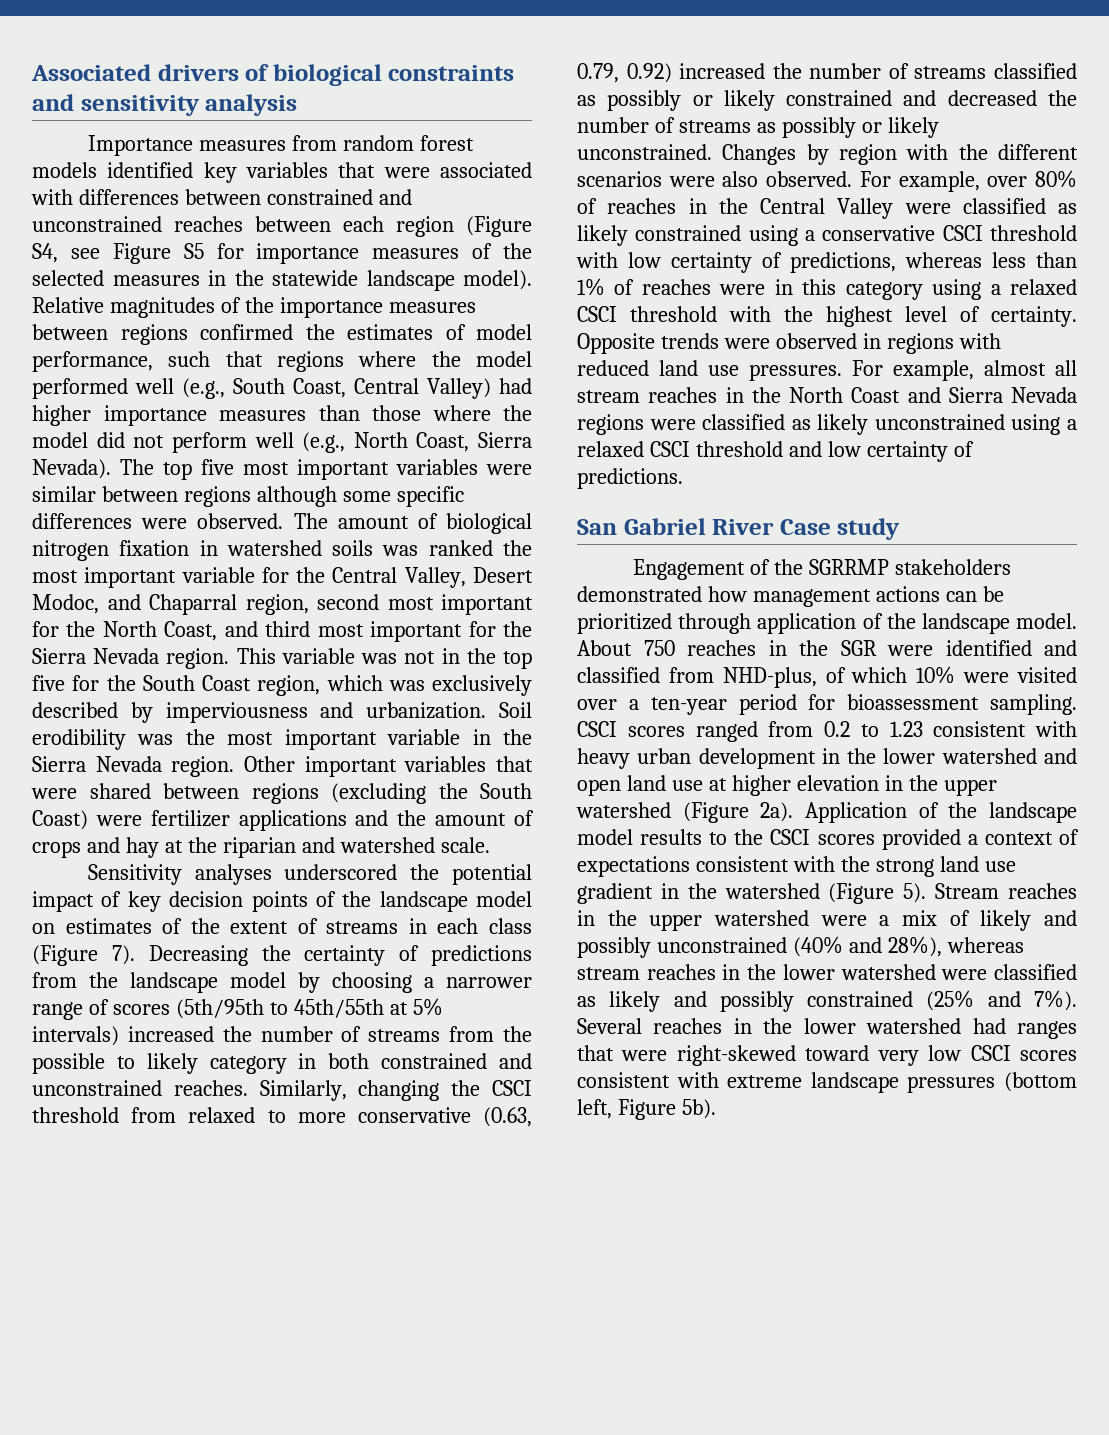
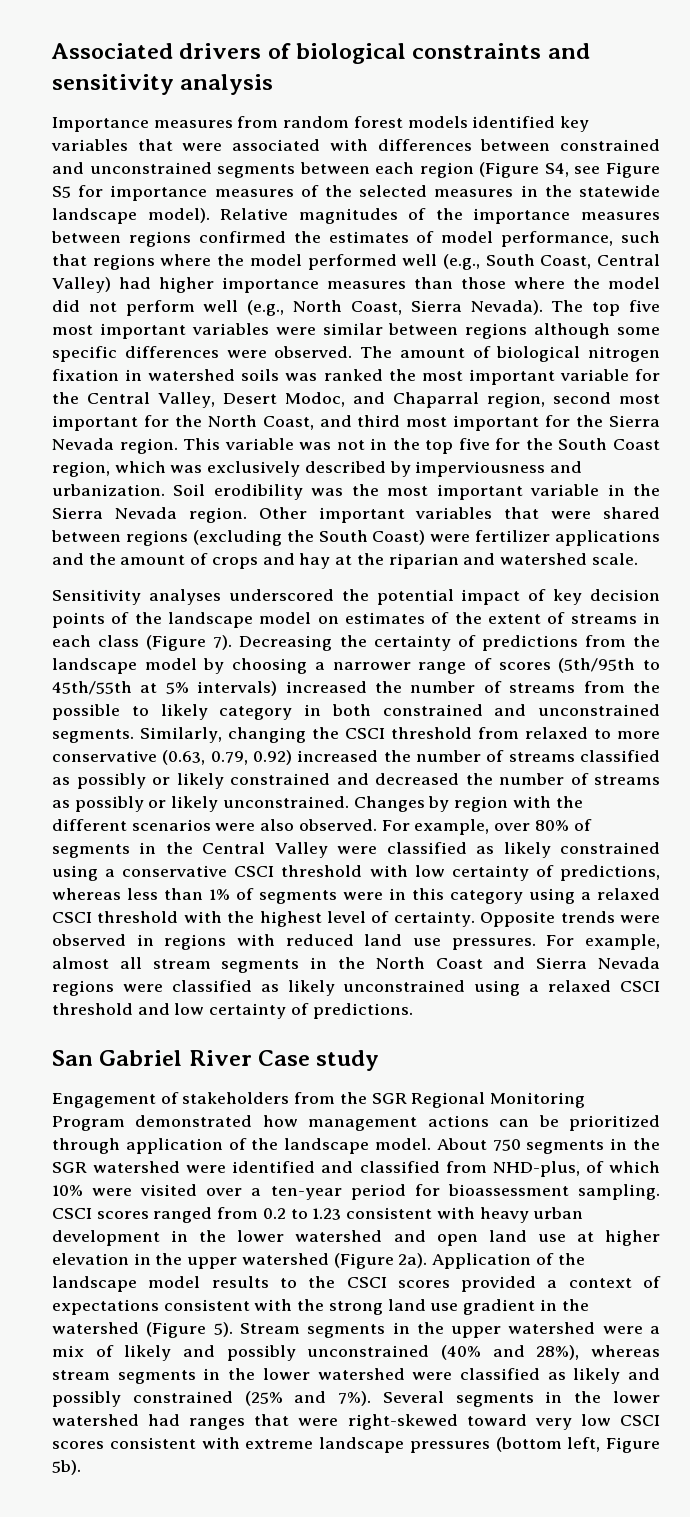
- Importance measures from random forest models identified key variables that were associated with differences between constrained and unconstrained reaches between each region (Figure S4, see Figure S5 for importance measures of the selected measures in the statewide landscape model).
+ Importance measures from random forest models identified key variables that were associated with differences between constrained and unconstrained segments between each region (Figure S4, see Figure S5 for importance measures of the selected measures in the statewide landscape model).
- Decreasing the certainty of predictions from the landscape model by choosing a narrower range of scores (5th/95th to 45th/55th at 5% intervals) increased the number of streams from the possible to likely category in both constrained and unconstrained reaches.
+ Decreasing the certainty of predictions from the landscape model by choosing a narrower range of scores (5th/95th to 45th/55th at 5% intervals) increased the number of streams from the possible to likely category in both constrained and unconstrained segments.
- For example, over 80% of reaches in the Central Valley were classified as likely constrained using a conservative CSCI threshold with low certainty of predictions, whereas less than 1% of reaches were in this category using a relaxed CSCI threshold with the highest level of certainty.
+ For example, over 80% of segments in the Central Valley were classified as likely constrained using a conservative CSCI threshold with low certainty of predictions, whereas less than 1% of segments were in this category using a relaxed CSCI threshold with the highest level of certainty.
- For example, almost all stream reaches in the North Coast and Sierra Nevada regions were classified as likely unconstrained using a relaxed CSCI threshold and low certainty of predictions.
+ For example, almost all stream segments in the North Coast and Sierra Nevada regions were classified as likely unconstrained using a relaxed CSCI threshold and low certainty of predictions.
- Engagement of the SGRRMP stakeholders demonstrated how management actions can be prioritized through application of the landscape model.
+ Engagement of stakeholders from the SGR Regional Monitoring Program demonstrated how management actions can be prioritized through application of the landscape model.
- About 750 reaches in the SGR were identified and classified from NHD-plus, of which 10% were visited over a ten-year period for bioassessment sampling.
+ About 750 segments in the SGR watershed were identified and classified from NHD-plus, of which 10% were visited over a ten-year period for bioassessment sampling.
- Stream reaches in the upper watershed were a mix of likely and possibly unconstrained (40% and 28%), whereas stream reaches in the lower watershed were classified as likely and possibly constrained (25% and 7%).
+ Stream segments in the upper watershed were a mix of likely and possibly unconstrained (40% and 28%), whereas stream segments in the lower watershed were classified as likely and possibly constrained (25% and 7%).
- Several reaches in the lower watershed had ranges that were right-skewed toward very low CSCI scores consistent with extreme landscape pressures (bottom left, Figure 5b).
+ Several segments in the lower watershed had ranges that were right-skewed toward very low CSCI scores consistent with extreme landscape pressures (bottom left, Figure 5b).

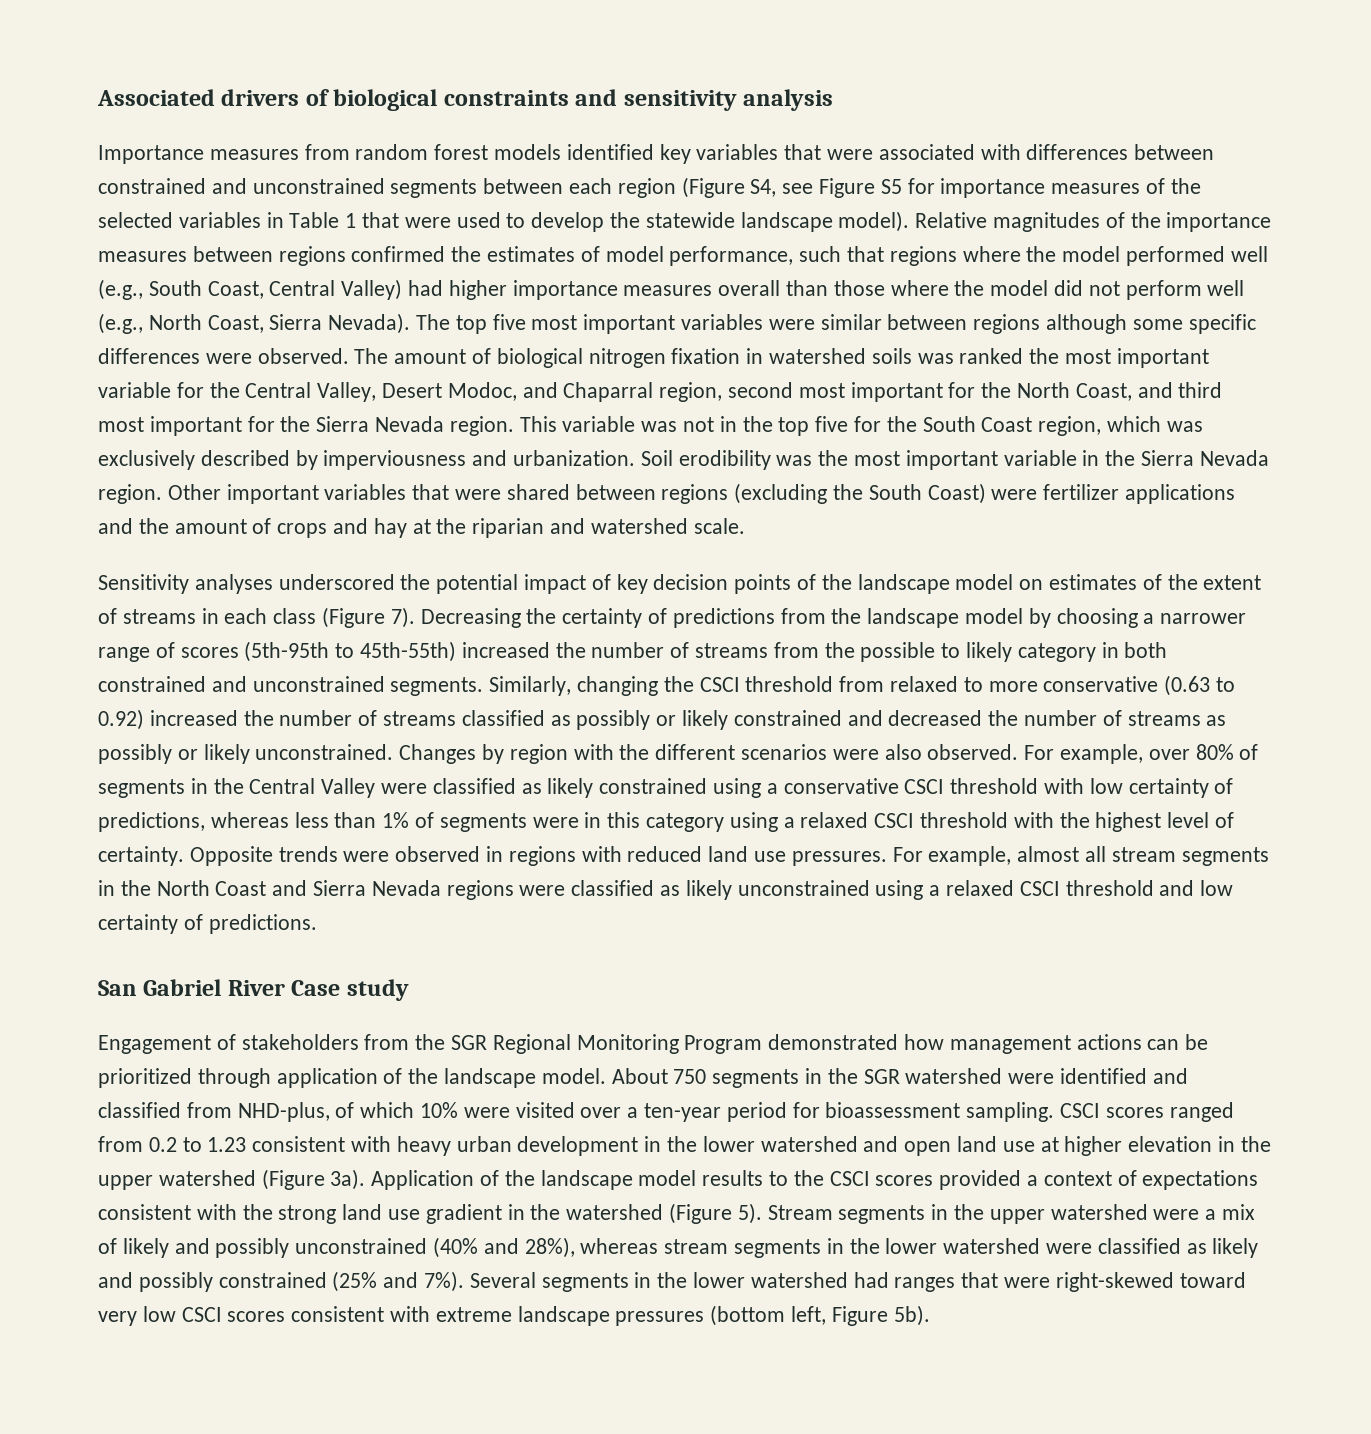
- Importance measures from random forest models identified key variables that were associated with differences between constrained and unconstrained segments between each region (Figure S4, see Figure S5 for importance measures of the selected measures in the statewide landscape model).
+ Importance measures from random forest models identified key variables that were associated with differences between constrained and unconstrained segments between each region (Figure S4, see Figure S5 for importance measures of the selected variables in Table 1 that were used to develop the statewide landscape model).
- Relative magnitudes of the importance measures between regions confirmed the estimates of model performance, such that regions where the model performed well (e.g., South Coast, Central Valley) had higher importance measures than those where the model did not perform well (e.g., North Coast, Sierra Nevada).
+ Relative magnitudes of the importance measures between regions confirmed the estimates of model performance, such that regions where the model performed well (e.g., South Coast, Central Valley) had higher importance measures overall than those where the model did not perform well (e.g., North Coast, Sierra Nevada).
- Decreasing the certainty of predictions from the landscape model by choosing a narrower range of scores (5th/95th to 45th/55th at 5% intervals) increased the number of streams from the possible to likely category in both constrained and unconstrained segments.
+ Decreasing the certainty of predictions from the landscape model by choosing a narrower range of scores (5th-95th to 45th-55th) increased the number of streams from the possible to likely category in both constrained and unconstrained segments.
- Similarly, changing the CSCI threshold from relaxed to more conservative (0.63, 0.79, 0.92) increased the number of streams classified as possibly or likely constrained and decreased the number of streams as possibly or likely unconstrained.
+ Similarly, changing the CSCI threshold from relaxed to more conservative (0.63 to 0.92) increased the number of streams classified as possibly or likely constrained and decreased the number of streams as possibly or likely unconstrained.
- CSCI scores ranged from 0.2 to 1.23 consistent with heavy urban development in the lower watershed and open land use at higher elevation in the upper watershed (Figure 2a).
+ CSCI scores ranged from 0.2 to 1.23 consistent with heavy urban development in the lower watershed and open land use at higher elevation in the upper watershed (Figure 3a).

